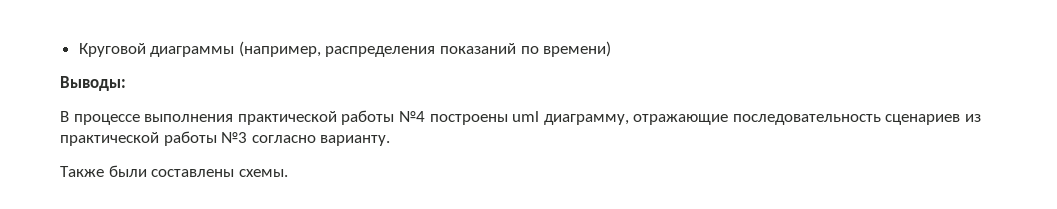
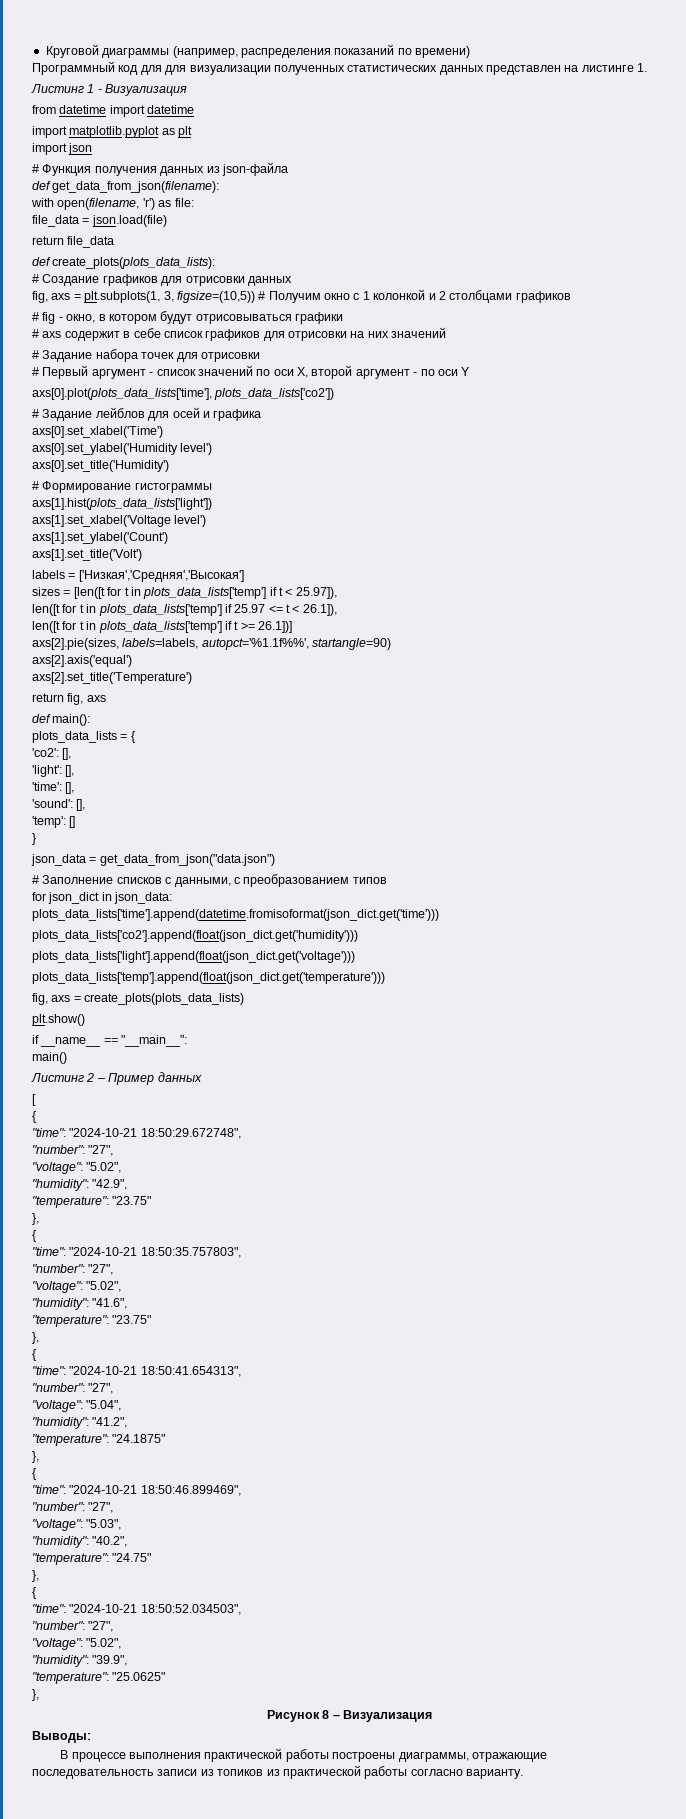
+ Программный код для для визуализации полученных статистических данных представлен на листинге 1.
+ Листинг 1 - Визуализация
+ from datetime import datetime
+ import matplotlib.pyplot as plt
+ import json
+ # Функция получения данных из json-файла
+ def get_data_from_json(filename):
+ with open(filename, 'r') as file:
+ file_data = json.load(file)
+ return file_data
+ def create_plots(plots_data_lists):
+ # Создание графиков для отрисовки данных
+ fig, axs = plt.subplots(1, 3, figsize=(10,5)) # Получим окно с 1 колонкой и 2 столбцами графиков
+ # fig - окно, в котором будут отрисовываться графики
+ # axs содержит в себе список графиков для отрисовки на них значений
+ # Задание набора точек для отрисовки
+ # Первый аргумент - список значений по оси X, второй аргумент - по оси Y
+ axs[0].plot(plots_data_lists['time'], plots_data_lists['co2'])
+ # Задание лейблов для осей и графика
+ axs[0].set_xlabel('Time')
+ axs[0].set_ylabel('Humidity level')
+ axs[0].set_title('Humidity')
+ # Формирование гистограммы
+ axs[1].hist(plots_data_lists['light'])
+ axs[1].set_xlabel('Voltage level')
+ axs[1].set_ylabel('Count')
+ axs[1].set_title('Volt')
+ labels = ['Низкая','Средняя','Высокая']
+ sizes = [len([t for t in plots_data_lists['temp'] if t < 25.97]),
+ len([t for t in plots_data_lists['temp'] if 25.97 <= t < 26.1]),
+ len([t for t in plots_data_lists['temp'] if t >= 26.1])]
+ axs[2].pie(sizes, labels=labels, autopct='%1.1f%%', startangle=90)
+ axs[2].axis('equal')
+ axs[2].set_title('Temperature')
+ return fig, axs
+ def main():
+ plots_data_lists = {
+ 'co2': [],
+ 'light': [],
+ 'time': [],
+ 'sound': [],
+ 'temp': []
+ }
+ json_data = get_data_from_json("data.json")
+ # Заполнение списков с данными, с преобразованием типов
+ for json_dict in json_data:
+ plots_data_lists['time'].append(datetime.fromisoformat(json_dict.get('time')))
+ plots_data_lists['co2'].append(float(json_dict.get('humidity')))
+ plots_data_lists['light'].append(float(json_dict.get('voltage')))
+ plots_data_lists['temp'].append(float(json_dict.get('temperature')))
+ fig, axs = create_plots(plots_data_lists)
+ plt.show()
+ if __name__ == "__main__":
+ main()
+ Листинг 2 – Пример данных
+ [
+ {
+ "time": "2024-10-21 18:50:29.672748",
+ "number": "27",
+ "voltage": "5.02",
+ "humidity": "42.9",
+ "temperature": "23.75"
+ },
+ {
+ "time": "2024-10-21 18:50:35.757803",
+ "number": "27",
+ "voltage": "5.02",
+ "humidity": "41.6",
+ "temperature": "23.75"
+ },
+ {
+ "time": "2024-10-21 18:50:41.654313",
+ "number": "27",
+ "voltage": "5.04",
+ "humidity": "41.2",
+ "temperature": "24.1875"
+ },
+ {
+ "time": "2024-10-21 18:50:46.899469",
+ "number": "27",
+ "voltage": "5.03",
+ "humidity": "40.2",
+ "temperature": "24.75"
+ },
+ {
+ "time": "2024-10-21 18:50:52.034503",
+ "number": "27",
+ "voltage": "5.02",
+ "humidity": "39.9",
+ "temperature": "25.0625"
+ },
+ Рисунок 8 – Визуализация
- В процессе выполнения практической работы №4 построены uml диаграмму, отражающие последовательность сценариев из практической работы №3 согласно варианту.
+ В процессе выполнения практической работы построены диаграммы, отражающие последовательность записи из топиков из практической работы согласно варианту.
- Также были составлены схемы.

